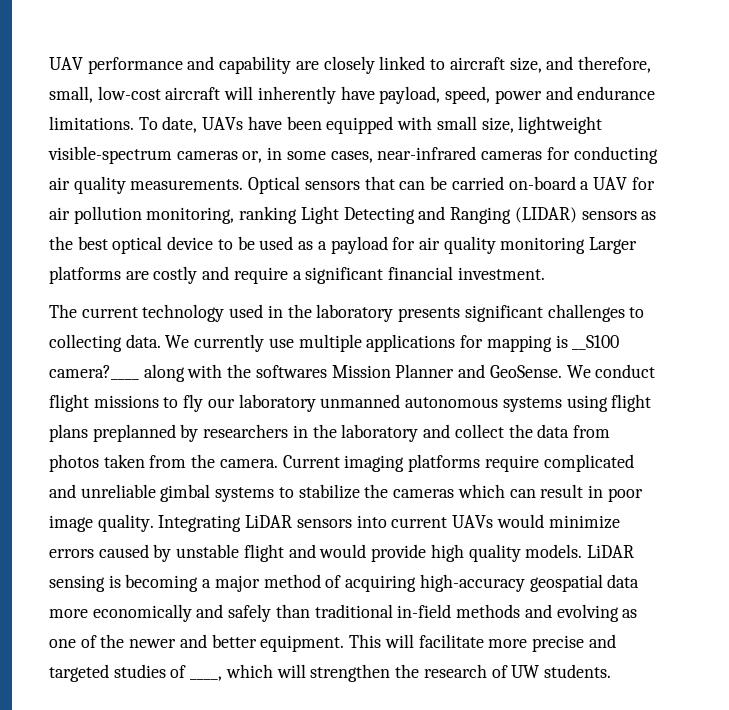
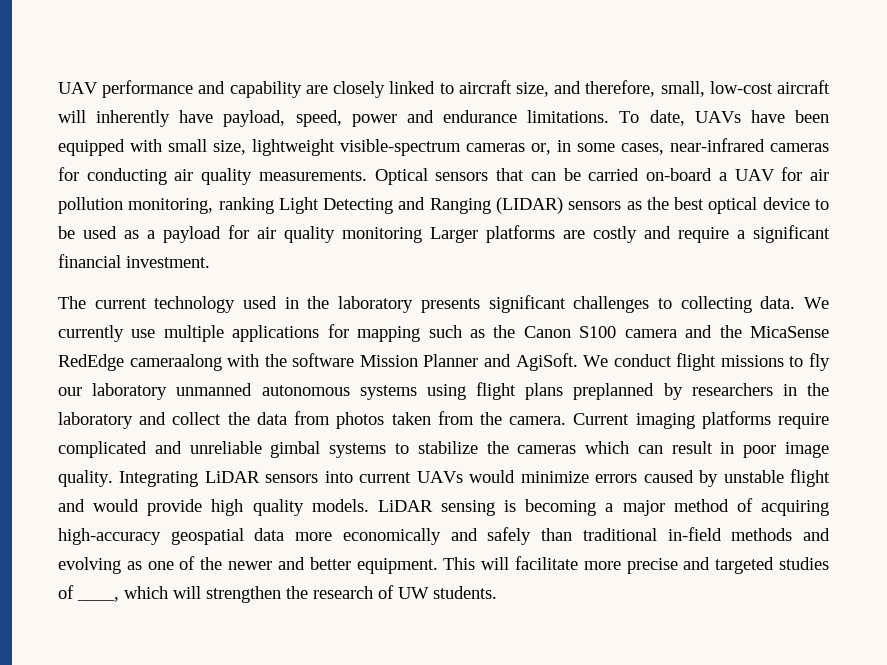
- We currently use multiple applications for mapping is __S100 camera?____ along with the softwares Mission Planner and GeoSense.
+ We currently use multiple applications for mapping such as the Canon S100 camera and the MicaSense RedEdge cameraalong with the software Mission Planner and AgiSoft.

